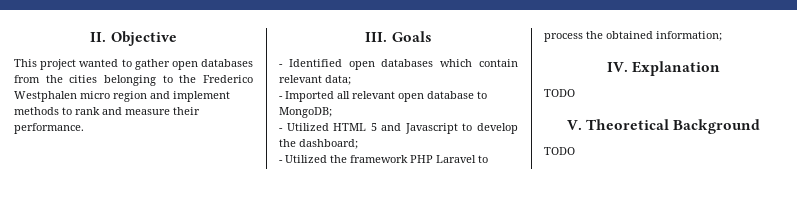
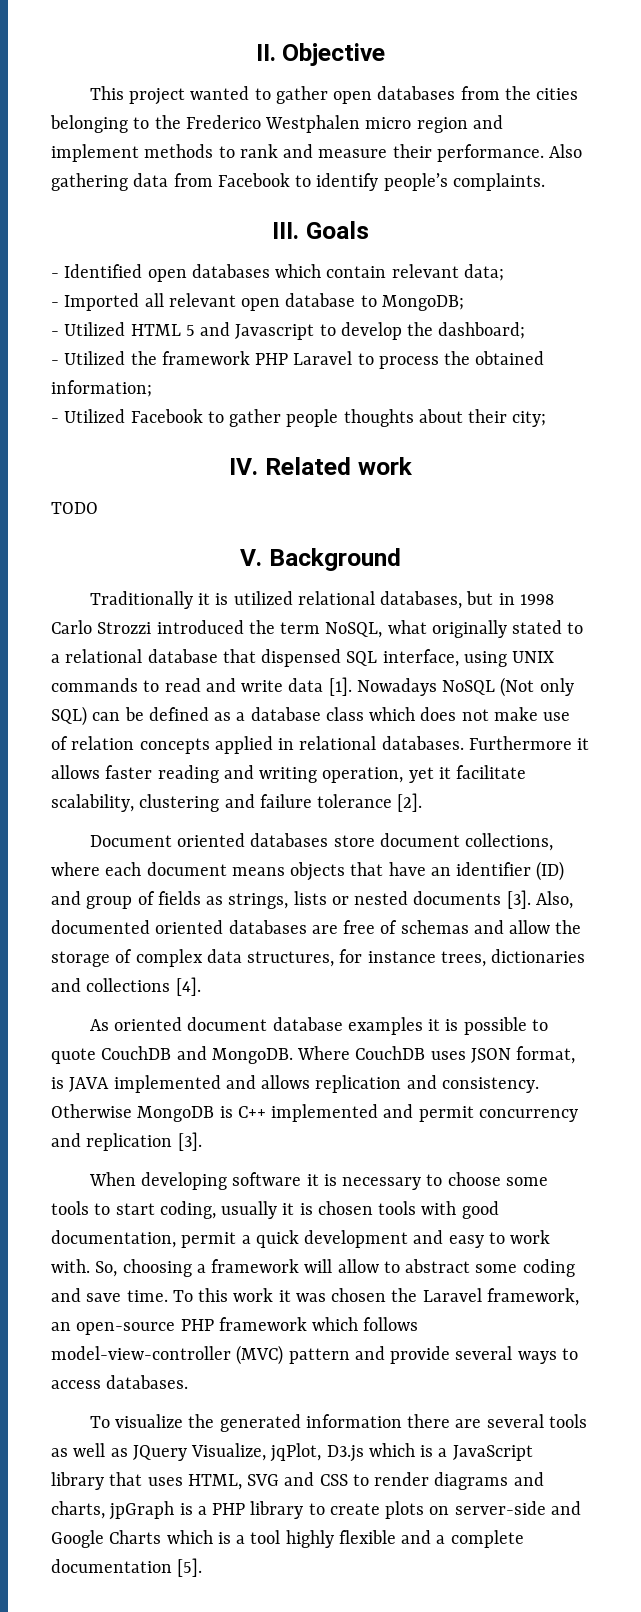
+ Also gathering data from Facebook to identify people’s complaints.
+ - Utilized Facebook to gather people thoughts about their city;
- IV. Explanation
+ IV. Related work
- V. Theoretical Background
- TODO
+ V. Background
+ Traditionally it is utilized relational databases, but in 1998 Carlo Strozzi introduced the term NoSQL, what originally stated to a relational database that dispensed SQL interface, using UNIX commands to read and write data [1]. Nowadays NoSQL (Not only SQL) can be defined as a database class which does not make use of relation concepts applied in relational databases. Furthermore it allows faster reading and writing operation, yet it facilitate scalability, clustering and failure tolerance [2].
+ Document oriented databases store document collections, where each document means objects that have an identifier (ID) and group of fields as strings, lists or nested documents [3]. Also, documented oriented databases are free of schemas and allow the storage of complex data structures, for instance trees, dictionaries and collections [4].
+ As oriented document database examples it is possible to quote CouchDB and MongoDB. Where CouchDB uses JSON format, is JAVA implemented and allows replication and consistency. Otherwise MongoDB is C++ implemented and permit concurrency and replication [3].
+ When developing software it is necessary to choose some tools to start coding, usually it is chosen tools with good documentation, permit a quick development and easy to work with. So, choosing a framework will allow to abstract some coding and save time. To this work it was chosen the Laravel framework, an open-source PHP framework which follows model-view-controller (MVC) pattern and provide several ways to access databases.
+ To visualize the generated information there are several tools as well as JQuery Visualize, jqPlot, D3.js which is a JavaScript library that uses HTML, SVG and CSS to render diagrams and charts, jpGraph is a PHP library to create plots on server-side and Google Charts which is a tool highly flexible and a complete documentation [5].

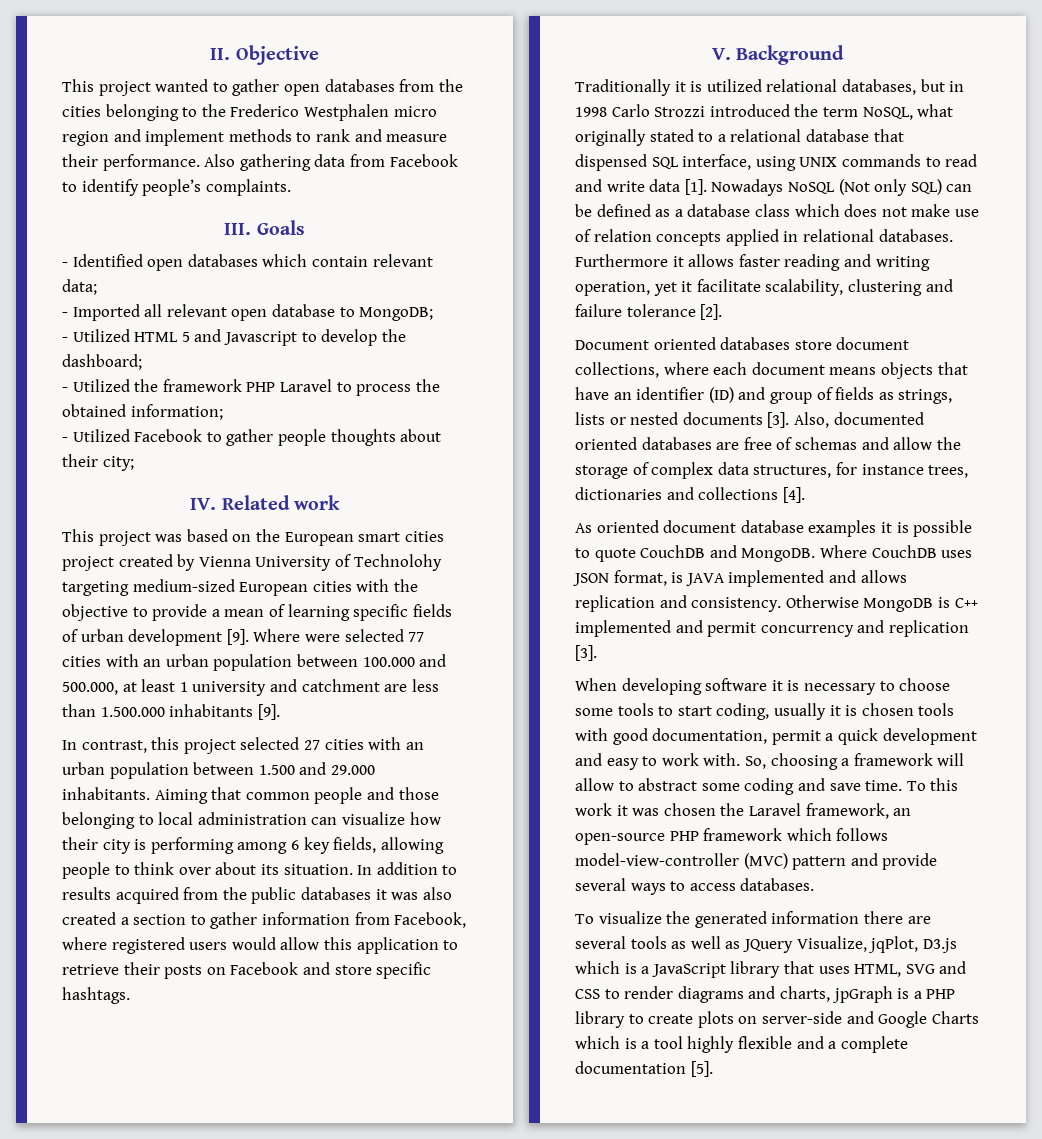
- TODO
+ This project was based on the European smart cities project created by Vienna University of Technolohy targeting medium-sized European cities with the objective to provide a mean of learning specific fields of urban development [9]. Where were selected 77 cities with an urban population between 100.000 and 500.000, at least 1 university and catchment are less than 1.500.000 inhabitants [9].
+ In contrast, this project selected 27 cities with an urban population between 1.500 and 29.000 inhabitants. Aiming that common people and those belonging to local administration can visualize how their city is performing among 6 key fields, allowing people to think over about its situation. In addition to results acquired from the public databases it was also created a section to gather information from Facebook, where registered users would allow this application to retrieve their posts on Facebook and store specific hashtags.

